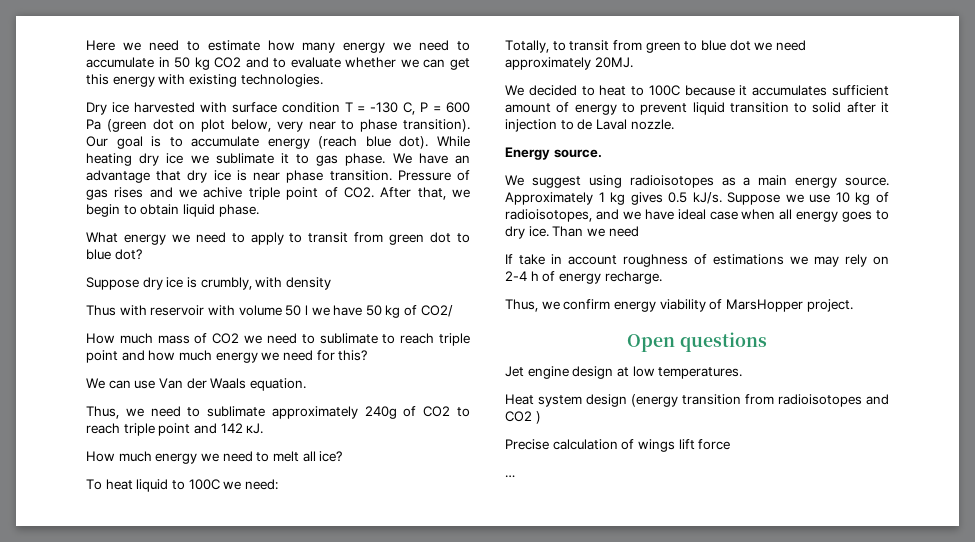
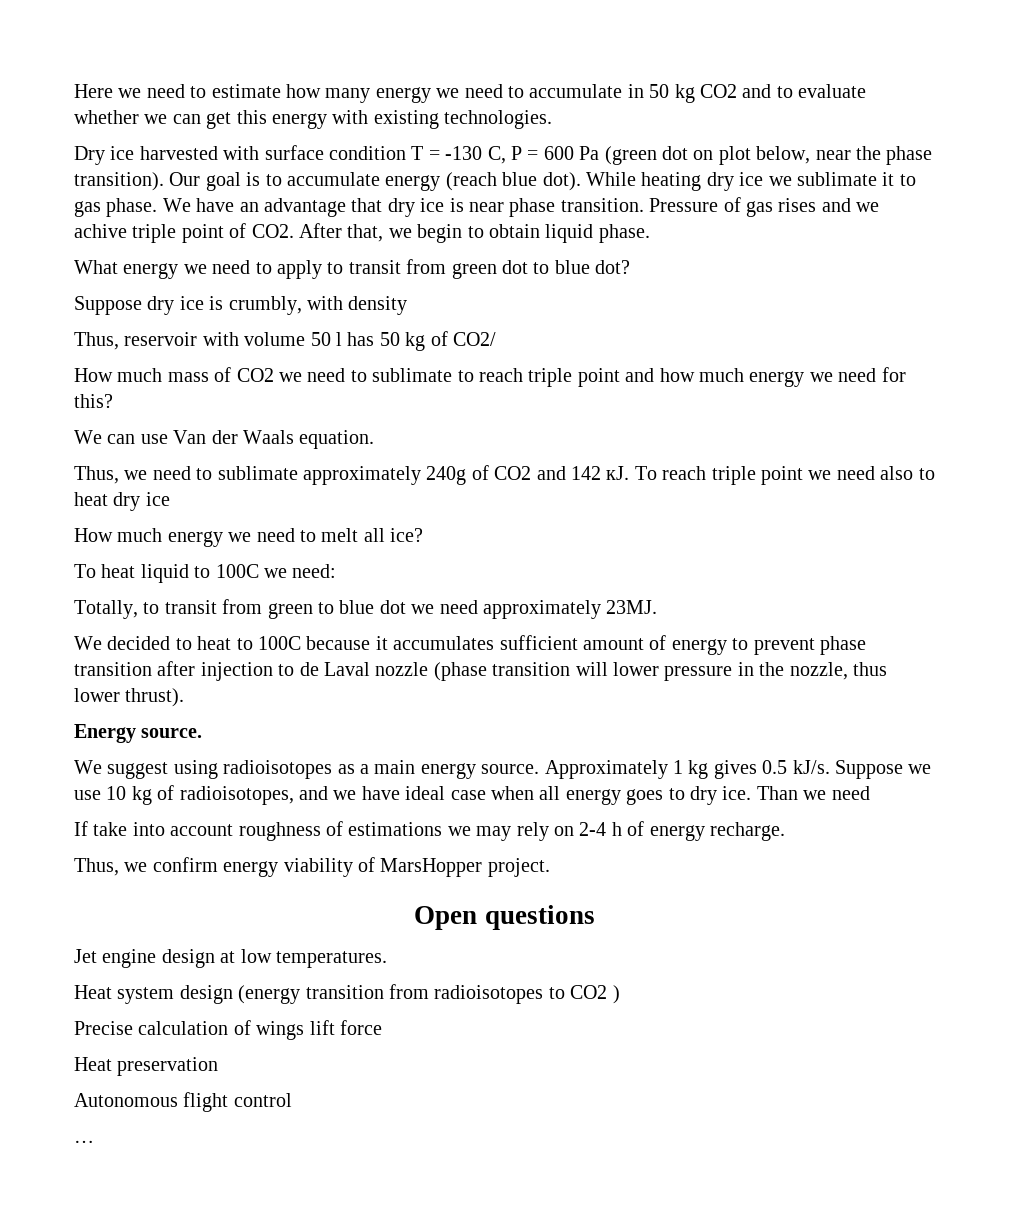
- Dry ice harvested with surface condition T = -130 C, P = 600 Pa (green dot on plot below, very near to phase transition).
+ Dry ice harvested with surface condition T = -130 C, P = 600 Pa (green dot on plot below, near the phase transition).
- Thus with reservoir with volume 50 l we have 50 kg of CO2/
+ Thus, reservoir with volume 50 l has 50 kg of CO2/
- Thus, we need to sublimate approximately 240g of CO2 to reach triple point and 142 кJ.
+ Thus, we need to sublimate approximately 240g of CO2 and 142 кJ. To reach triple point we need also to heat dry ice
- Totally, to transit from green to blue dot we need approximately 20MJ.
+ Totally, to transit from green to blue dot we need approximately 23MJ.
- We decided to heat to 100C because it accumulates sufficient amount of energy to prevent liquid transition to solid after it injection to de Laval nozzle.
+ We decided to heat to 100C because it accumulates sufficient amount of energy to prevent phase transition after injection to de Laval nozzle (phase transition will lower pressure in the nozzle, thus lower thrust).
- If take in account roughness of estimations we may rely on 2-4 h of energy recharge.
+ If take into account roughness of estimations we may rely on 2-4 h of energy recharge.
- Heat system design (energy transition from radioisotopes and CO2 )
+ Heat system design (energy transition from radioisotopes to CO2 )
+ Heat preservation
+ Autonomous flight control

